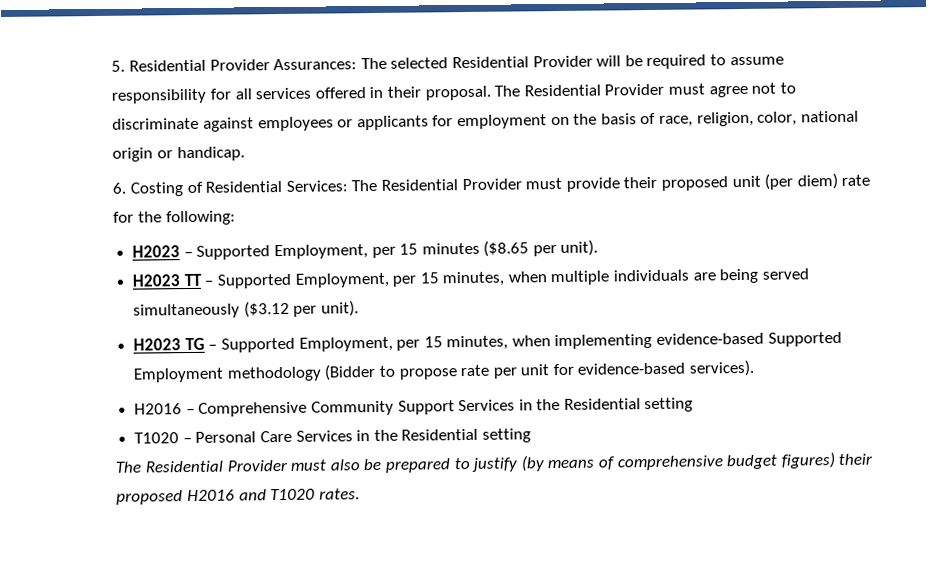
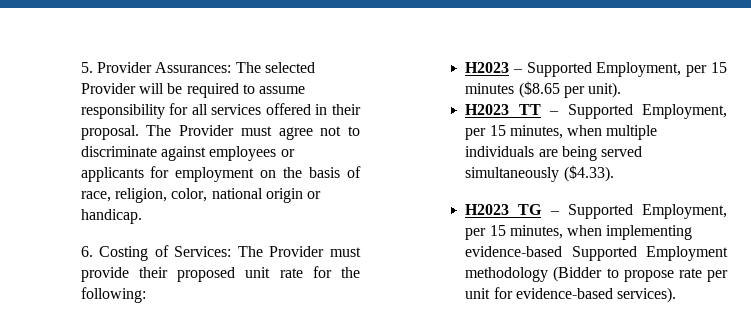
- 5. Residential Provider Assurances: The selected Residential Provider will be required to assume responsibility for all services offered in their proposal.
+ 5. Provider Assurances: The selected Provider will be required to assume responsibility for all services offered in their proposal.
- The Residential Provider must agree not to discriminate against employees or applicants for employment on the basis of race, religion, color, national origin or handicap.
+ The Provider must agree not to discriminate against employees or applicants for employment on the basis of race, religion, color, national origin or handicap.
- 6. Costing of Residential Services: The Residential Provider must provide their proposed unit (per diem) rate for the following:
+ 6. Costing of Services: The Provider must provide their proposed unit rate for the following:
- H2023 TT – Supported Employment, per 15 minutes, when multiple individuals are being served simultaneously ($3.12 per unit).
+ H2023 TT – Supported Employment, per 15 minutes, when multiple individuals are being served simultaneously ($4.33).
- H2016 – Comprehensive Community Support Services in the Residential setting
- T1020 – Personal Care Services in the Residential setting
- The Residential Provider must also be prepared to justify (by means of comprehensive budget figures) their proposed H2016 and T1020 rates.

